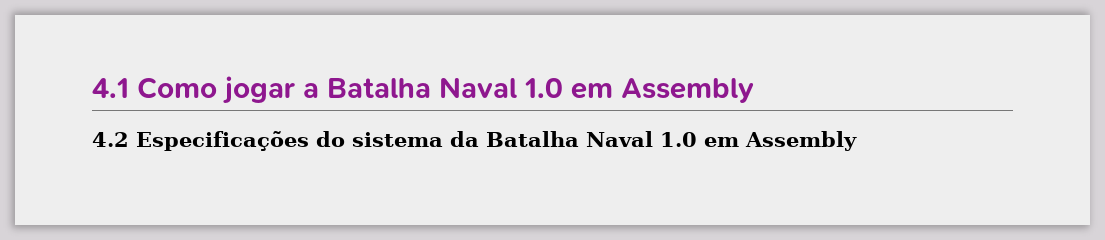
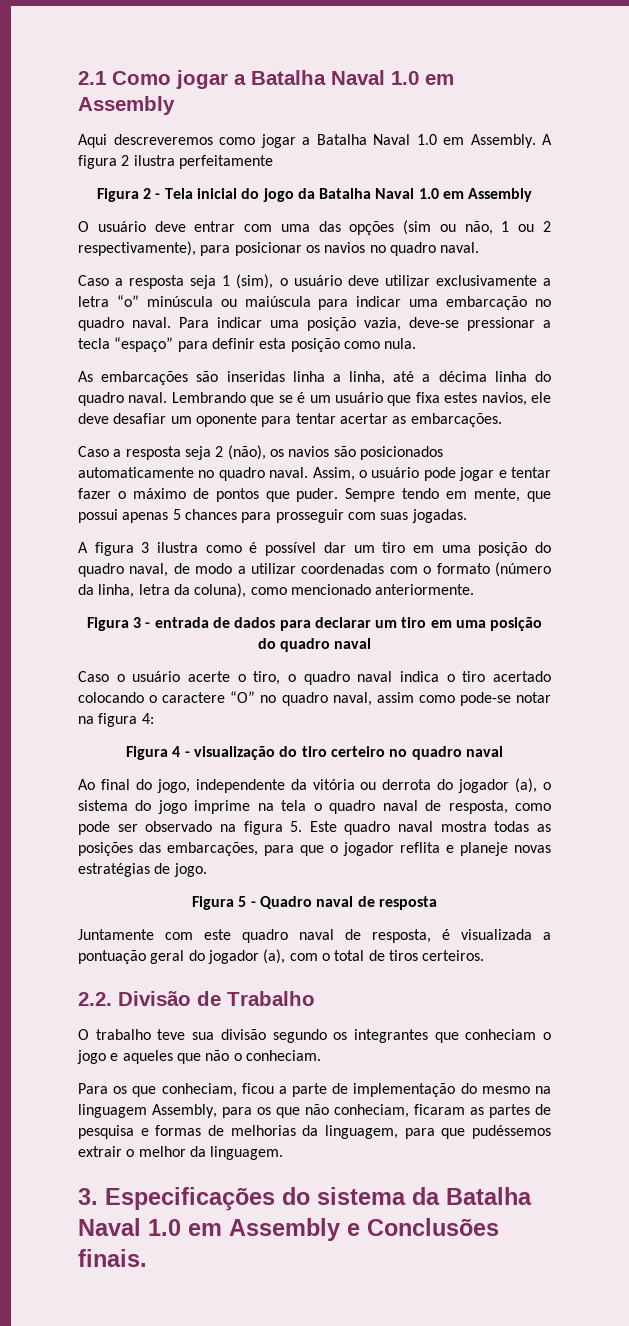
- 4.1 Como jogar a Batalha Naval 1.0 em Assembly
+ 2.1 Como jogar a Batalha Naval 1.0 em Assembly
- 4.2 Especificações do sistema da Batalha Naval 1.0 em Assembly
+ Aqui descreveremos como jogar a Batalha Naval 1.0 em Assembly. A figura 2 ilustra perfeitamente
+ Figura 2 - Tela inicial do jogo da Batalha Naval 1.0 em Assembly
+ O usuário deve entrar com uma das opções (sim ou não, 1 ou 2 respectivamente), para posicionar os navios no quadro naval.
+ Caso a resposta seja 1 (sim), o usuário deve utilizar exclusivamente a letra “o” minúscula ou maiúscula para indicar uma embarcação no quadro naval. Para indicar uma posição vazia, deve-se pressionar a tecla “espaço” para definir esta posição como nula.
+ As embarcações são inseridas linha a linha, até a décima linha do quadro naval. Lembrando que se é um usuário que fixa estes navios, ele deve desafiar um oponente para tentar acertar as embarcações.
+ Caso a resposta seja 2 (não), os navios são posicionados automaticamente no quadro naval. Assim, o usuário pode jogar e tentar fazer o máximo de pontos que puder. Sempre tendo em mente, que possui apenas 5 chances para prosseguir com suas jogadas.
+ A figura 3 ilustra como é possível dar um tiro em uma posição do quadro naval, de modo a utilizar coordenadas com o formato (número da linha, letra da coluna), como mencionado anteriormente.
+ Figura 3 - entrada de dados para declarar um tiro em uma posição do quadro naval
+ Caso o usuário acerte o tiro, o quadro naval indica o tiro acertado colocando o caractere “O” no quadro naval, assim como pode-se notar na figura 4:
+ Figura 4 - visualização do tiro certeiro no quadro naval
+ Ao final do jogo, independente da vitória ou derrota do jogador (a), o sistema do jogo imprime na tela o quadro naval de resposta, como pode ser observado na figura 5. Este quadro naval mostra todas as posições das embarcações, para que o jogador reflita e planeje novas estratégias de jogo.
+ Figura 5 - Quadro naval de resposta
+ Juntamente com este quadro naval de resposta, é visualizada a pontuação geral do jogador (a), com o total de tiros certeiros.
+ 2.2. Divisão de Trabalho
+ O trabalho teve sua divisão segundo os integrantes que conheciam o jogo e aqueles que não o conheciam.
+ Para os que conheciam, ficou a parte de implementação do mesmo na linguagem Assembly, para os que não conheciam, ficaram as partes de pesquisa e formas de melhorias da linguagem, para que pudéssemos extrair o melhor da linguagem.
+ 3. Especificações do sistema da Batalha Naval 1.0 em Assembly e Conclusões finais.

